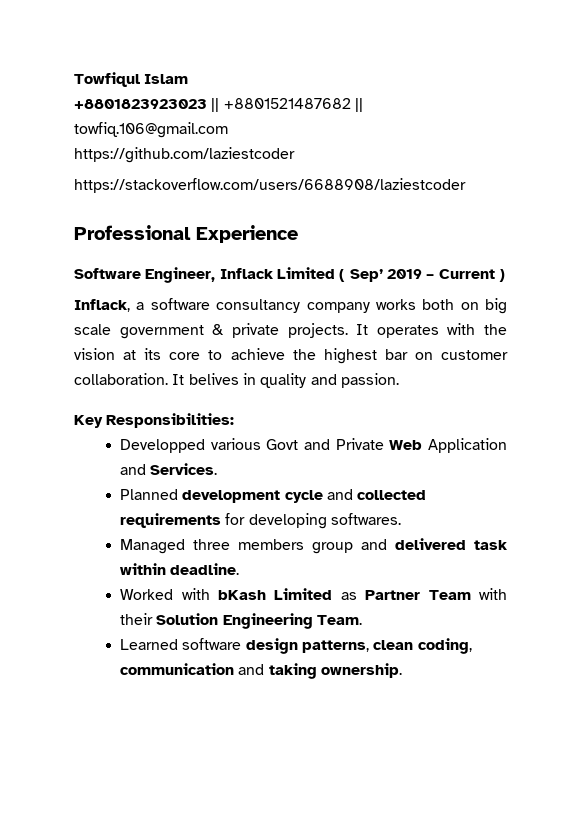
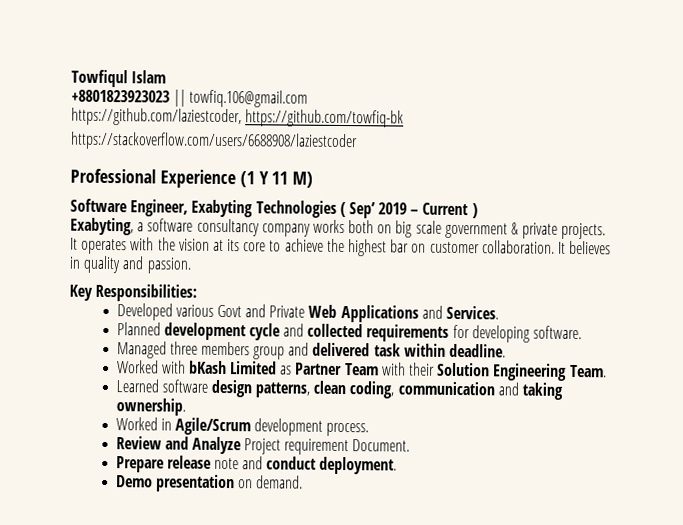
- +8801823923023 || +8801521487682 || towfiq.106@gmail.com
+ +8801823923023 || towfiq.106@gmail.com
- https://github.com/laziestcoder
+ https://github.com/laziestcoder, https://github.com/towfiq-bk
- Professional Experience
+ Professional Experience (1 Y 11 M)
- Software Engineer, Inflack Limited ( Sep’ 2019 – Current )
+ Software Engineer, Exabyting Technologies ( Sep’ 2019 – Current )
- Inflack, a software consultancy company works both on big scale government & private projects.
+ Exabyting, a software consultancy company works both on big scale government & private projects.
- It belives in quality and passion.
+ It believes in quality and passion.
- Developped various Govt and Private Web Application and Services.
+ Developed various Govt and Private Web Applications and Services.
- Planned development cycle and collected requirements for developing softwares.
+ Planned development cycle and collected requirements for developing software.
+ Worked in Agile/Scrum development process.
+ Review and Analyze Project requirement Document.
+ Prepare release note and conduct deployment.
+ Demo presentation on demand.

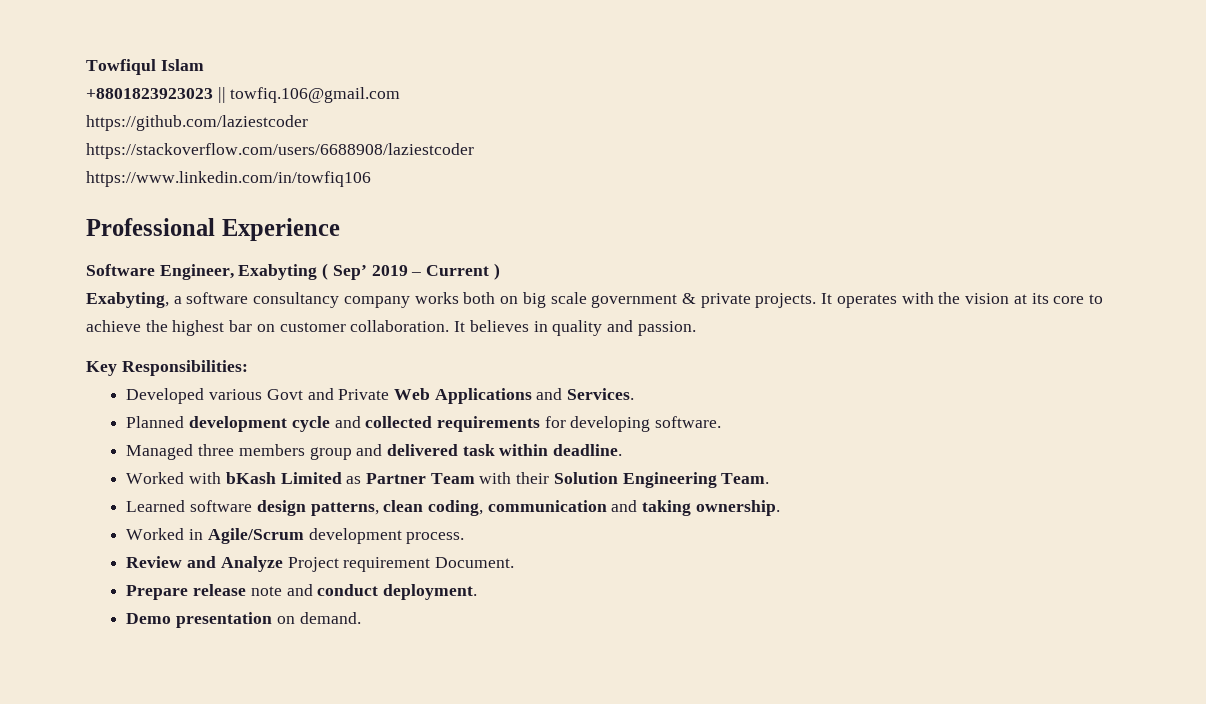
- https://github.com/laziestcoder, https://github.com/towfiq-bk
+ https://github.com/laziestcoder
+ https://www.linkedin.com/in/towfiq106
- Professional Experience (1 Y 11 M)
+ Professional Experience
- Software Engineer, Exabyting Technologies ( Sep’ 2019 – Current )
+ Software Engineer, Exabyting ( Sep’ 2019 – Current )

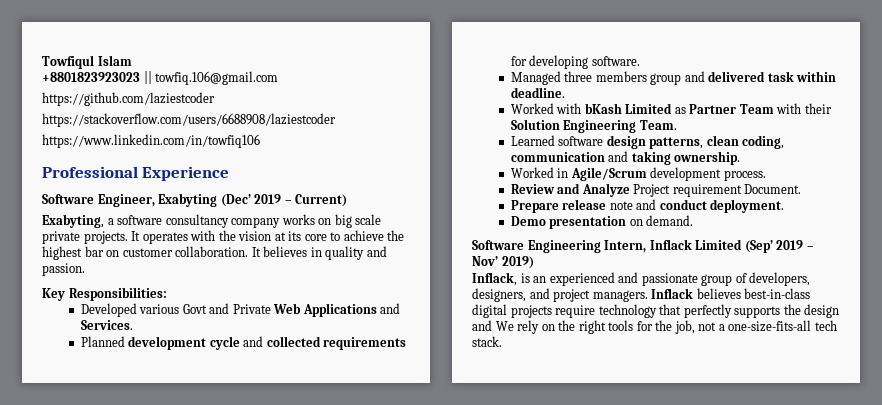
- Software Engineer, Exabyting ( Sep’ 2019 – Current )
+ Software Engineer, Exabyting (Dec’ 2019 – Current)
- Exabyting, a software consultancy company works both on big scale government & private projects.
+ Exabyting, a software consultancy company works on big scale private projects.
+ Software Engineering Intern, Inflack Limited (Sep’ 2019 – Nov’ 2019)
+ Inflack, is an experienced and passionate group of developers, designers, and project managers. Inflack believes best-in-class digital projects require technology that perfectly supports the design and We rely on the right tools for the job, not a one-size-fits-all tech stack.

